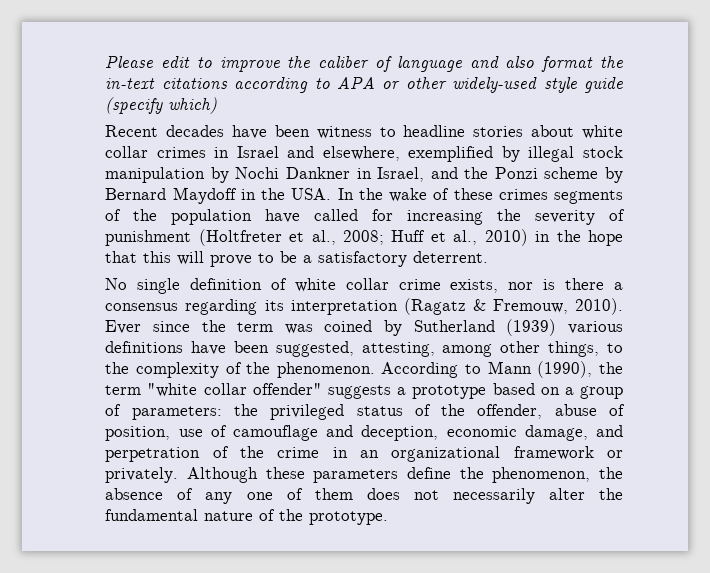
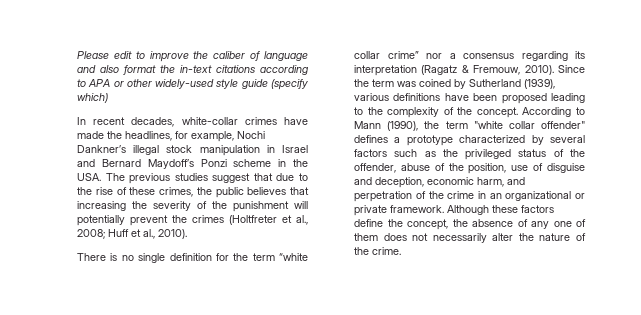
- Recent decades have been witness to headline stories about white collar crimes in Israel and elsewhere, exemplified by illegal stock manipulation by Nochi Dankner in Israel, and the Ponzi scheme by Bernard Maydoff in the USA. In the wake of these crimes segments of the population have called for increasing the severity of punishment (Holtfreter et al., 2008; Huff et al., 2010) in the hope that this will prove to be a satisfactory deterrent.
- No single definition of white collar crime exists, nor is there a consensus regarding its interpretation (Ragatz & Fremouw, 2010).
+ In recent decades, white-collar crimes have made the headlines, for example, Nochi Dankner’s illegal stock manipulation in Israel and Bernard Maydoff’s Ponzi scheme in the USA. The previous studies suggest that due to the rise of these crimes, the public believes that increasing the severity of the punishment will potentially prevent the crimes (Holtfreter et al., 2008; Huff et al., 2010).
+ There is no single definition for the term “white collar crime” nor a consensus regarding its interpretation (Ragatz & Fremouw, 2010).
- Ever since the term was coined by Sutherland (1939) various definitions have been suggested, attesting, among other things, to the complexity of the phenomenon.
+ Since the term was coined by Sutherland (1939), various definitions have been proposed leading to the complexity of the concept.
- According to Mann (1990), the term "white collar offender" suggests a prototype based on a group of parameters: the privileged status of the offender, abuse of position, use of camouflage and deception, economic damage, and perpetration of the crime in an organizational framework or privately.
+ According to Mann (1990), the term "white collar offender" defines a prototype characterized by several factors such as the privileged status of the offender, abuse of the position, use of disguise and deception, economic harm, and perpetration of the crime in an organizational or private framework.
- Although these parameters define the phenomenon, the absence of any one of them does not necessarily alter the fundamental nature of the prototype.
+ Although these factors define the concept, the absence of any one of them does not necessarily alter the nature of the crime.

